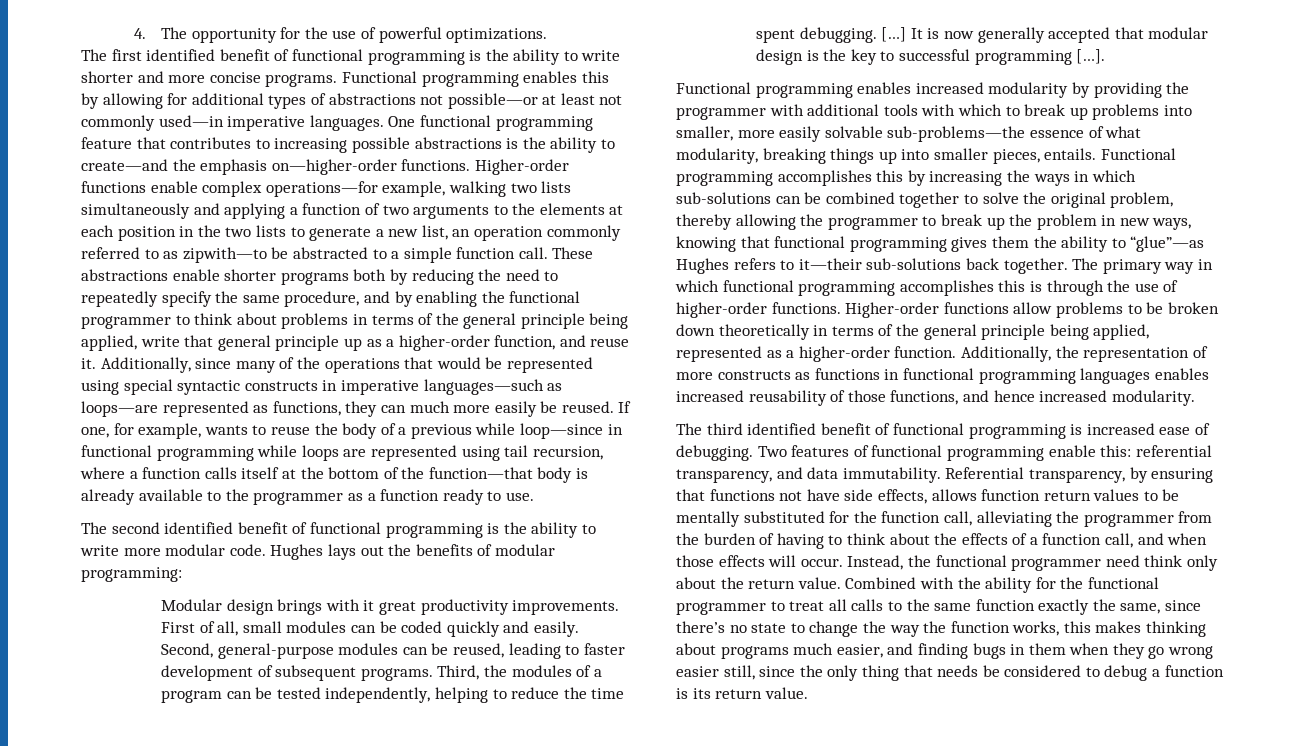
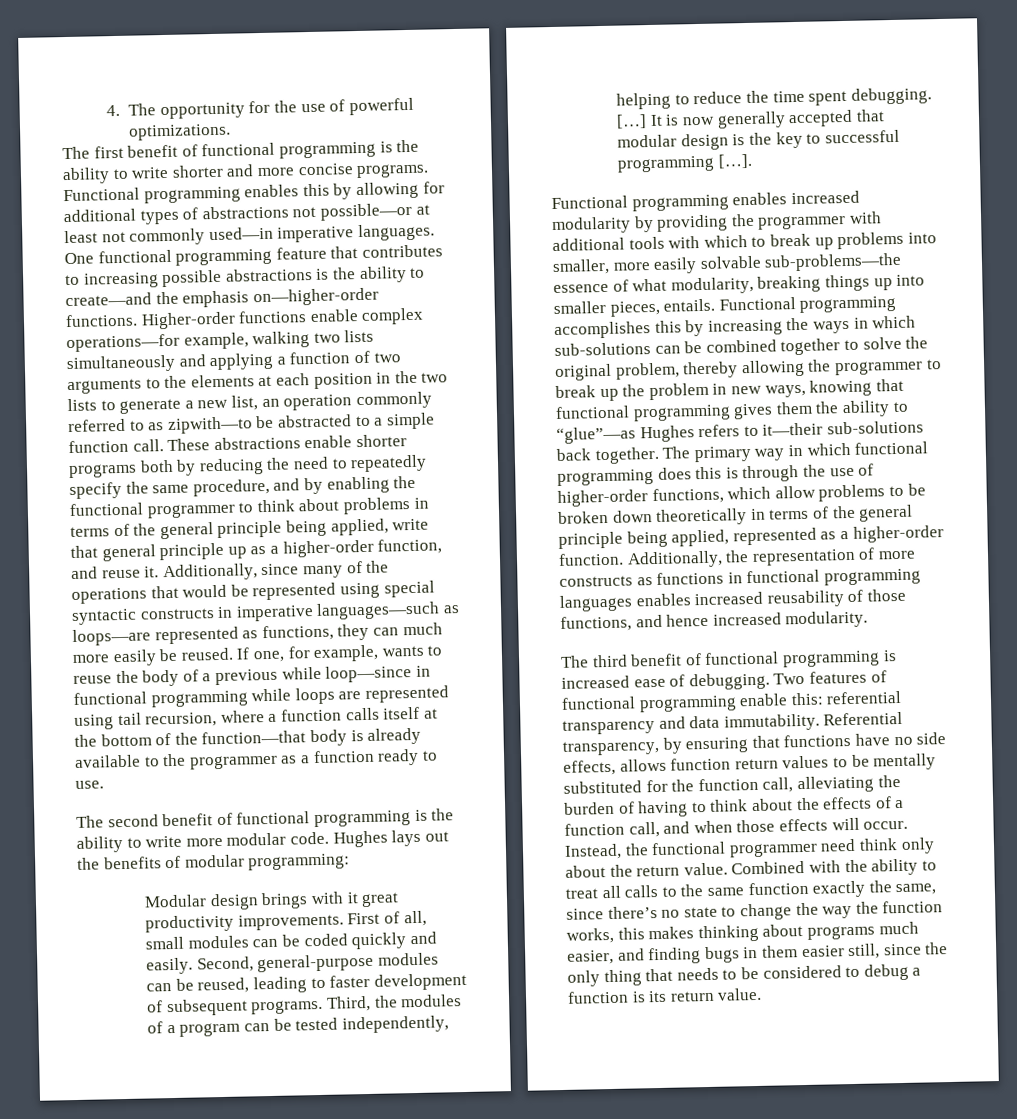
- The first identified benefit of functional programming is the ability to write shorter and more concise programs.
+ The first benefit of functional programming is the ability to write shorter and more concise programs.
- The second identified benefit of functional programming is the ability to write more modular code.
+ The second benefit of functional programming is the ability to write more modular code.
- The primary way in which functional programming accomplishes this is through the use of higher-order functions. Higher-order functions allow problems to be broken down theoretically in terms of the general principle being applied, represented as a higher-order function.
+ The primary way in which functional programming does this is through the use of higher-order functions, which allow problems to be broken down theoretically in terms of the general principle being applied, represented as a higher-order function.
- The third identified benefit of functional programming is increased ease of debugging.
+ The third benefit of functional programming is increased ease of debugging.
- Two features of functional programming enable this: referential transparency, and data immutability.
+ Two features of functional programming enable this: referential transparency and data immutability.
- Referential transparency, by ensuring that functions not have side effects, allows function return values to be mentally substituted for the function call, alleviating the programmer from the burden of having to think about the effects of a function call, and when those effects will occur.
+ Referential transparency, by ensuring that functions have no side effects, allows function return values to be mentally substituted for the function call, alleviating the burden of having to think about the effects of a function call, and when those effects will occur.
- Combined with the ability for the functional programmer to treat all calls to the same function exactly the same, since there’s no state to change the way the function works, this makes thinking about programs much easier, and finding bugs in them when they go wrong easier still, since the only thing that needs be considered to debug a function is its return value.
+ Combined with the ability to treat all calls to the same function exactly the same, since there’s no state to change the way the function works, this makes thinking about programs much easier, and finding bugs in them easier still, since the only thing that needs to be considered to debug a function is its return value.

